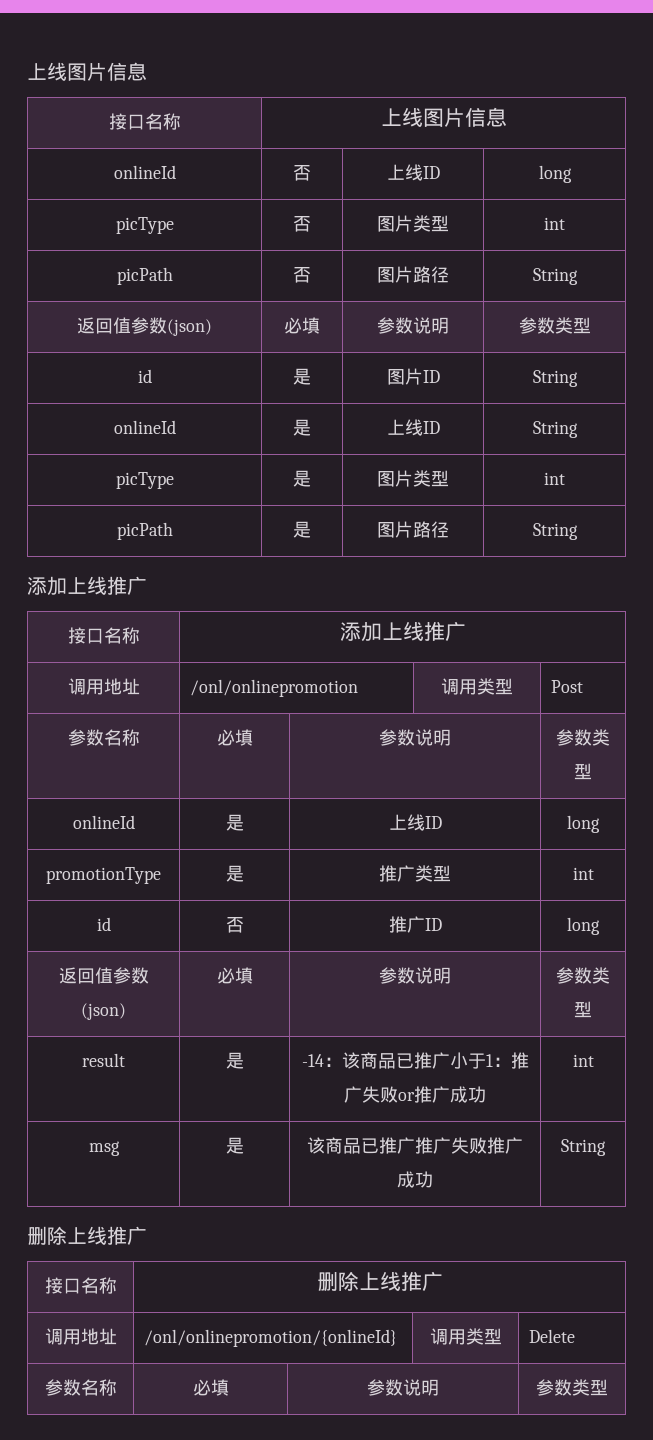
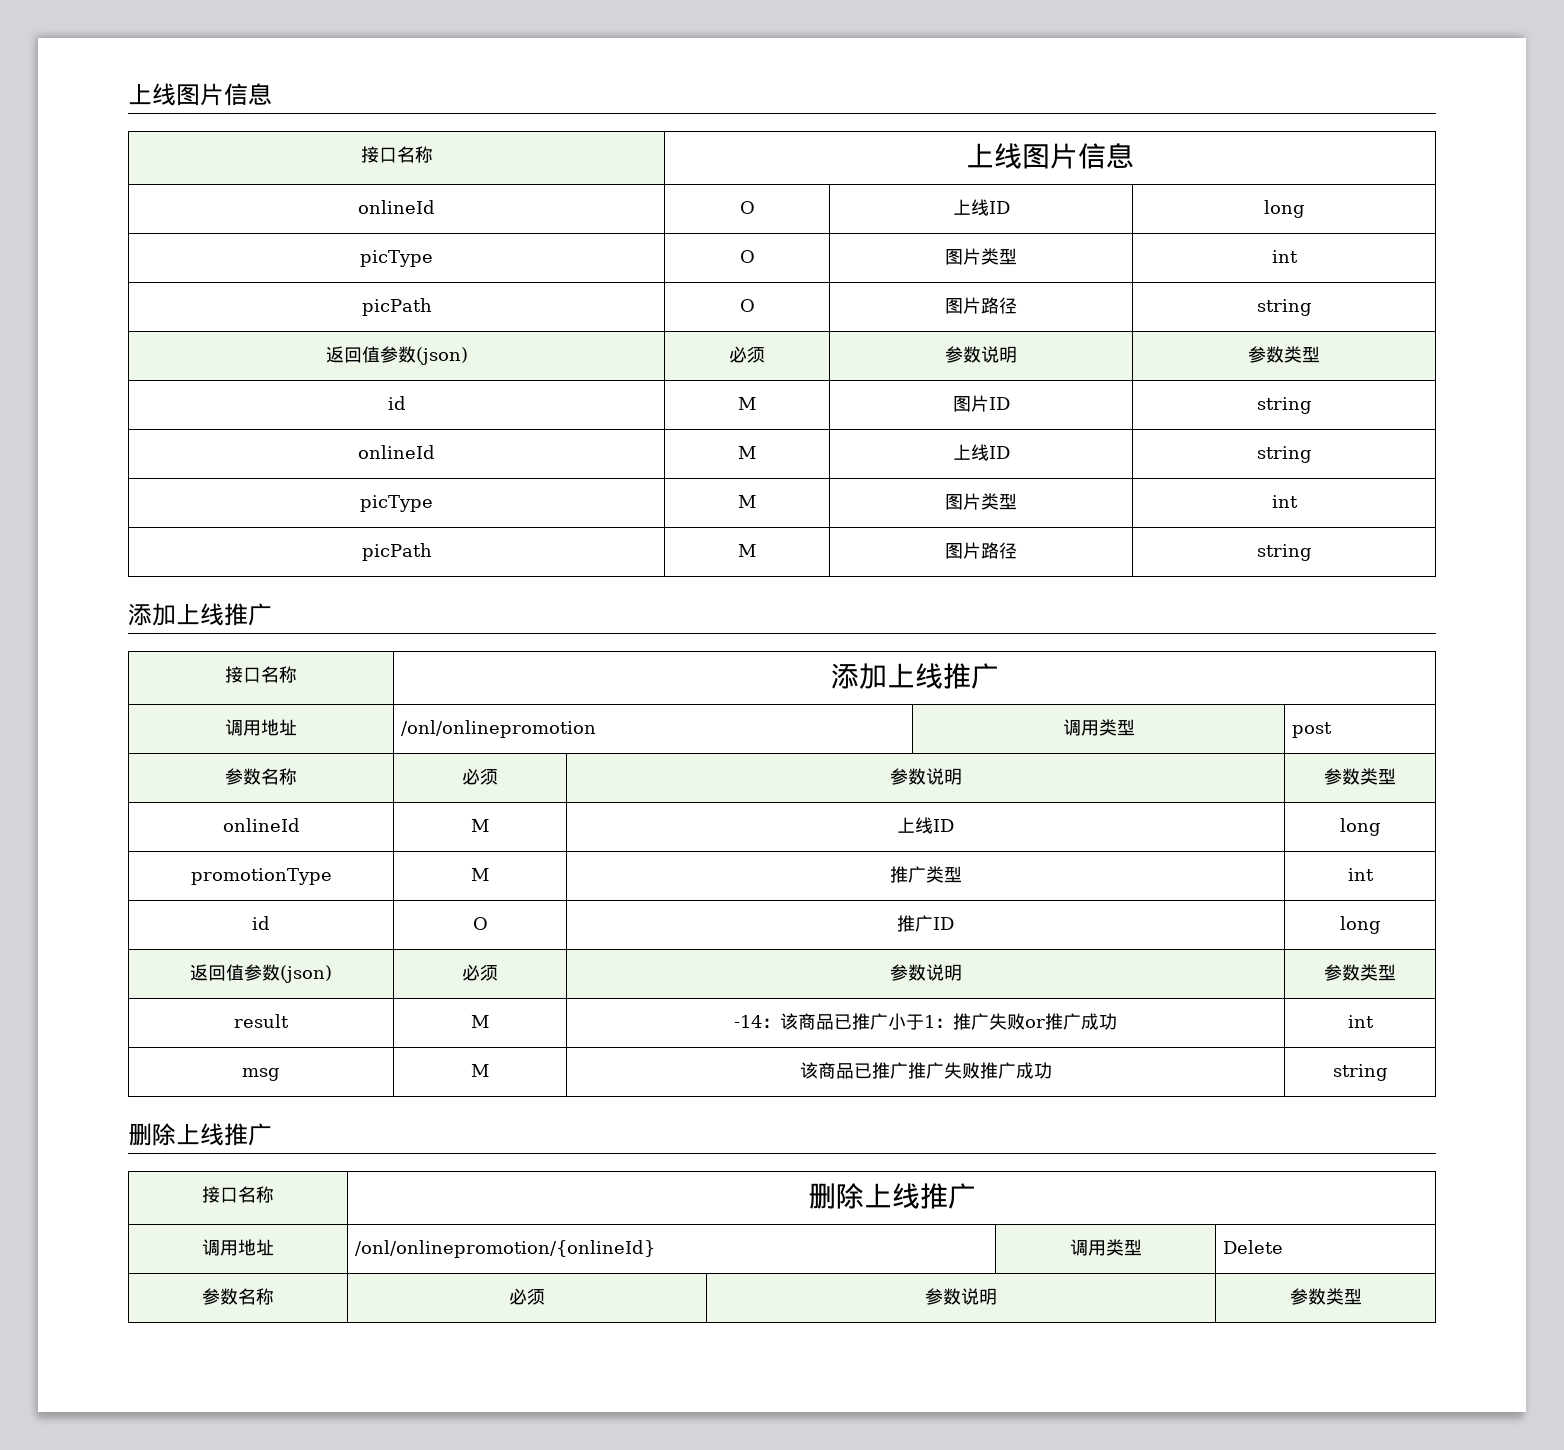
- onlineId | 否 | 上线ID | long
+ onlineId | O | 上线ID | long
- picType | 否 | 图片类型 | int
- picPath | 否 | 图片路径 | String
- 返回值参数(json) | 必填 | 参数说明 | 参数类型
+ picType | O | 图片类型 | int
+ picPath | O | 图片路径 | string
+ 返回值参数(json) | 必须 | 参数说明 | 参数类型
- id | 是 | 图片ID | String
- onlineId | 是 | 上线ID | String
- picType | 是 | 图片类型 | int
- picPath | 是 | 图片路径 | String
+ id | M | 图片ID | string
+ onlineId | M | 上线ID | string
+ picType | M | 图片类型 | int
+ picPath | M | 图片路径 | string
- 调用地址 | /onl/onlinepromotion | 调用类型 | Post
- 参数名称 | 必填 | 参数说明 | 参数类型
+ 调用地址 | /onl/onlinepromotion | 调用类型 | post
+ 参数名称 | 必须 | 参数说明 | 参数类型
- onlineId | 是 | 上线ID | long
+ onlineId | M | 上线ID | long
- promotionType | 是 | 推广类型 | int
+ promotionType | M | 推广类型 | int
- id | 否 | 推广ID | long
- 返回值参数(json) | 必填 | 参数说明 | 参数类型
+ id | O | 推广ID | long
+ 返回值参数(json) | 必须 | 参数说明 | 参数类型
- result | 是 | -14：该商品已推广小于1：推广失败or推广成功 | int
+ result | M | -14：该商品已推广小于1：推广失败or推广成功 | int
- msg | 是 | 该商品已推广推广失败推广成功 | String
+ msg | M | 该商品已推广推广失败推广成功 | string
  调用地址 | /onl/onlinepromotion/{onlineId} | 调用类型 | Delete
- 参数名称 | 必填 | 参数说明 | 参数类型
+ 参数名称 | 必须 | 参数说明 | 参数类型

